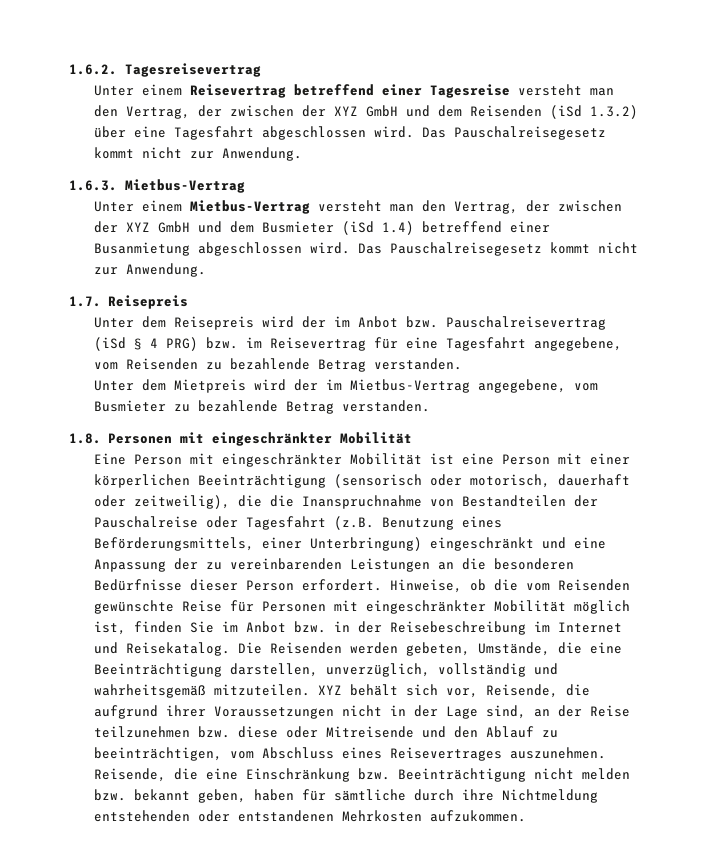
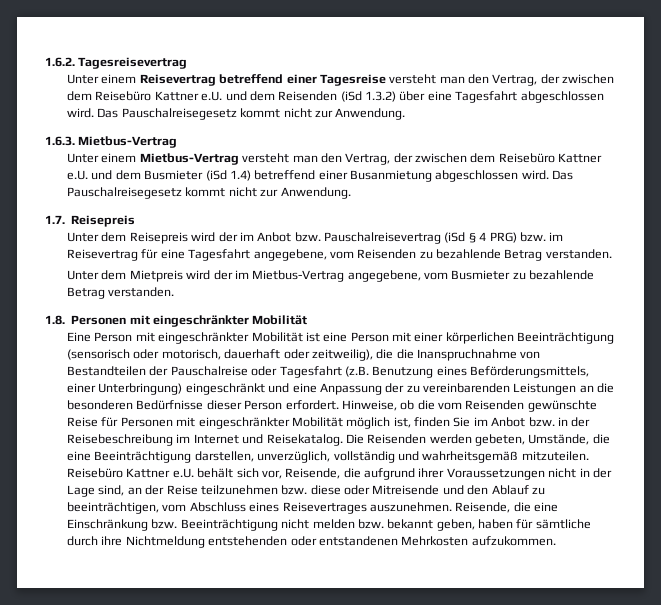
- Unter einem Reisevertrag betreffend einer Tagesreise versteht man den Vertrag, der zwischen der XYZ GmbH und dem Reisenden (iSd 1.3.2) über eine Tagesfahrt abgeschlossen wird.
+ Unter einem Reisevertrag betreffend einer Tagesreise versteht man den Vertrag, der zwischen dem Reisebüro Kattner e.U. und dem Reisenden (iSd 1.3.2) über eine Tagesfahrt abgeschlossen wird.
- Unter einem Mietbus-Vertrag versteht man den Vertrag, der zwischen der XYZ GmbH und dem Busmieter (iSd 1.4) betreffend einer Busanmietung abgeschlossen wird.
+ Unter einem Mietbus-Vertrag versteht man den Vertrag, der zwischen dem Reisebüro Kattner e.U. und dem Busmieter (iSd 1.4) betreffend einer Busanmietung abgeschlossen wird.
- XYZ behält sich vor, Reisende, die aufgrund ihrer Voraussetzungen nicht in der Lage sind, an der Reise teilzunehmen bzw. diese oder Mitreisende und den Ablauf zu beeinträchtigen, vom Abschluss eines Reisevertrages auszunehmen.
+ Reisebüro Kattner e.U. behält sich vor, Reisende, die aufgrund ihrer Voraussetzungen nicht in der Lage sind, an der Reise teilzunehmen bzw. diese oder Mitreisende und den Ablauf zu beeinträchtigen, vom Abschluss eines Reisevertrages auszunehmen.

